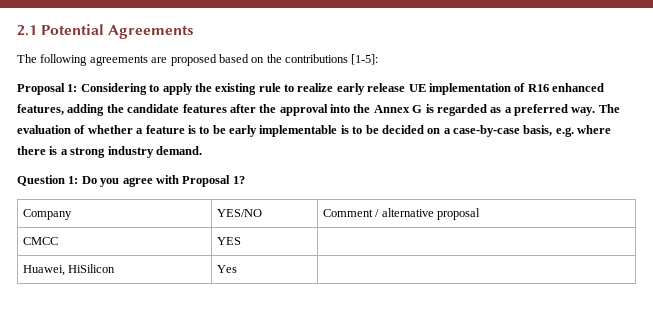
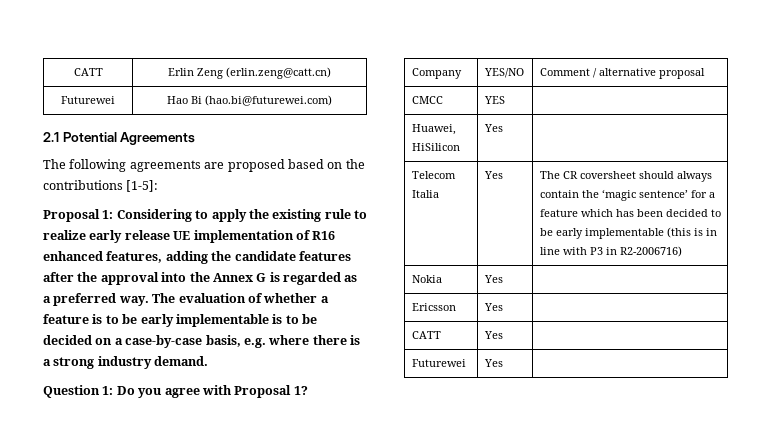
+ CATT | Erlin Zeng (erlin.zeng@catt.cn)
+ Futurewei | Hao Bi (hao.bi@futurewei.com)
+ Telecom Italia | Yes | The CR coversheet should always contain the ‘magic sentence’ for a feature which has been decided to be early implementable (this is in line with P3 in R2-2006716)
+ Nokia | Yes |
+ Ericsson | Yes |
+ CATT | Yes |
+ Futurewei | Yes |

